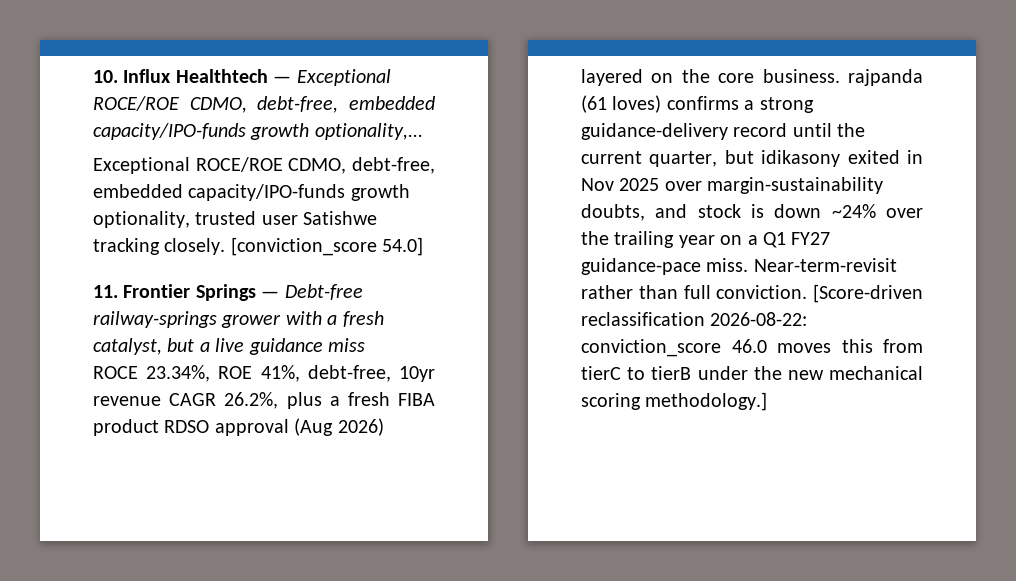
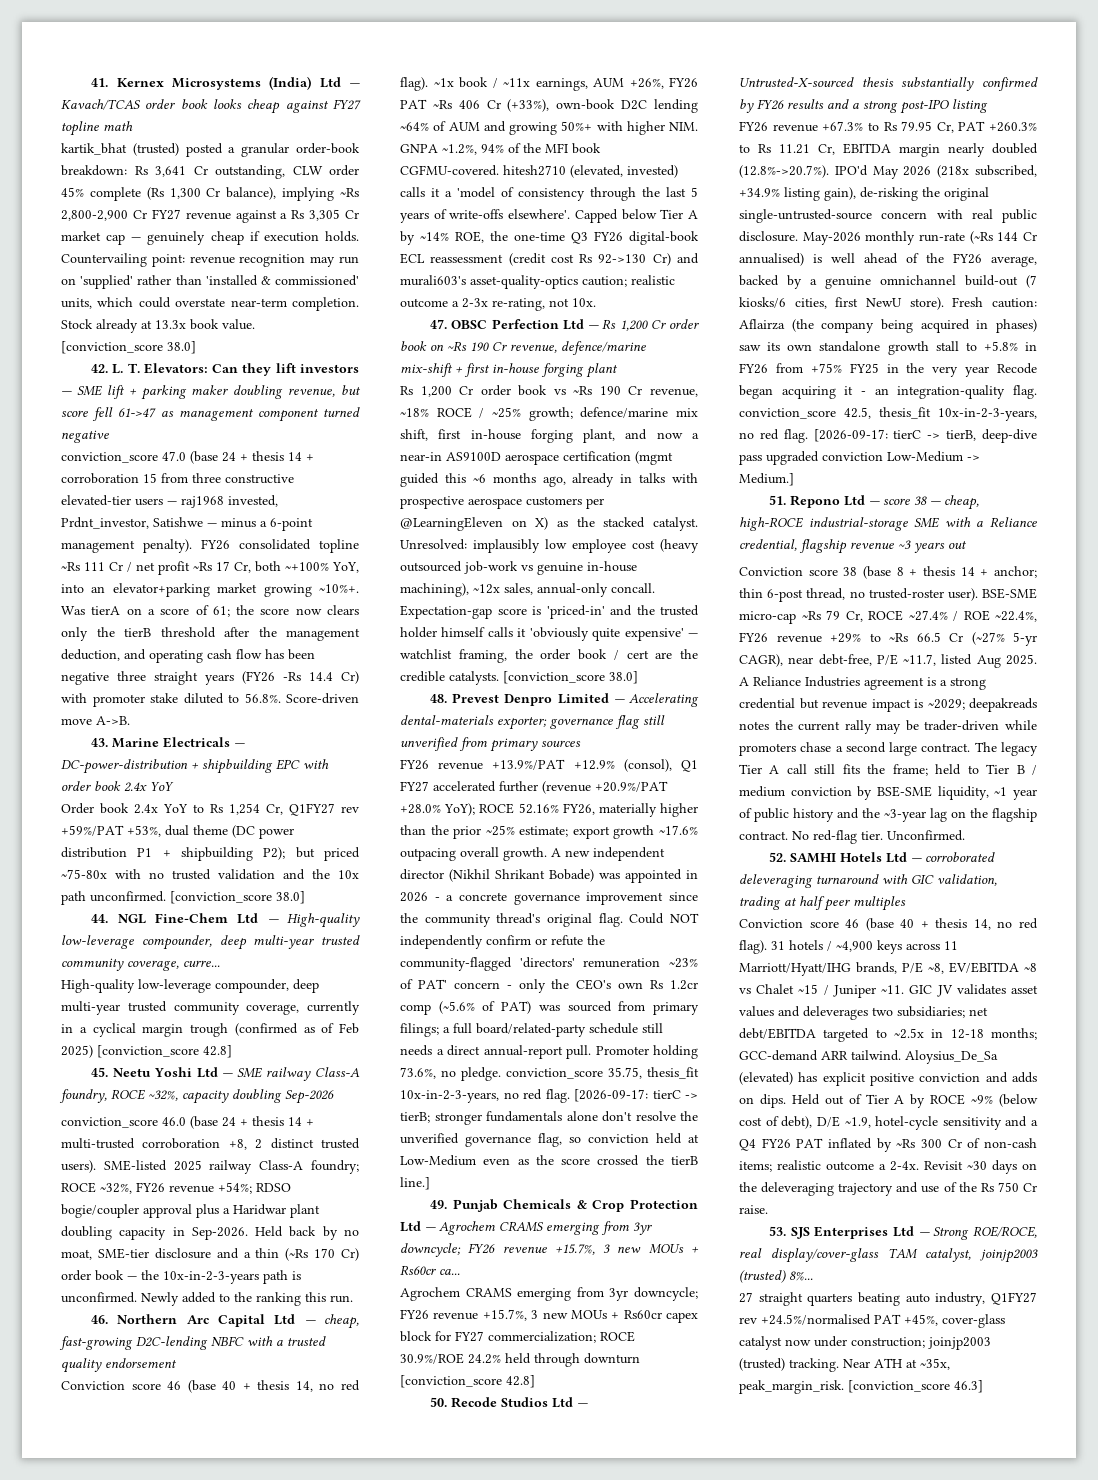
- 10. Influx Healthtech — Exceptional ROCE/ROE CDMO, debt-free, embedded capacity/IPO-funds growth optionality,...
- Exceptional ROCE/ROE CDMO, debt-free, embedded capacity/IPO-funds growth optionality, trusted user Satishwe tracking closely. [conviction_score 54.0]
- 11. Frontier Springs — Debt-free railway-springs grower with a fresh catalyst, but a live guidance miss
- ROCE 23.34%, ROE 41%, debt-free, 10yr revenue CAGR 26.2%, plus a fresh FIBA product RDSO approval (Aug 2026) layered on the core business. rajpanda (61 loves) confirms a strong guidance-delivery record until the current quarter, but idikasony exited in Nov 2025 over margin-sustainability doubts, and stock is down ~24% over the trailing year on a Q1 FY27 guidance-pace miss. Near-term-revisit rather than full conviction. [Score-driven reclassification 2026-08-22: conviction_score 46.0 moves this from tierC to tierB under the new mechanical scoring methodology.]
+ 41. Kernex Microsystems (India) Ltd — Kavach/TCAS order book looks cheap against FY27 topline math
+ kartik_bhat (trusted) posted a granular order-book breakdown: Rs 3,641 Cr outstanding, CLW order 45% complete (Rs 1,300 Cr balance), implying ~Rs 2,800-2,900 Cr FY27 revenue against a Rs 3,305 Cr market cap — genuinely cheap if execution holds. Countervailing point: revenue recognition may run on 'supplied' rather than 'installed & commissioned' units, which could overstate near-term completion. Stock already at 13.3x book value. [conviction_score 38.0]
+ 42. L. T. Elevators: Can they lift investors — SME lift + parking maker doubling revenue, but score fell 61->47 as management component turned negative
+ conviction_score 47.0 (base 24 + thesis 14 + corroboration 15 from three constructive elevated-tier users — raj1968 invested, Prdnt_investor, Satishwe — minus a 6-point management penalty). FY26 consolidated topline ~Rs 111 Cr / net profit ~Rs 17 Cr, both ~+100% YoY, into an elevator+parking market growing ~10%+. Was tierA on a score of 61; the score now clears only the tierB threshold after the management deduction, and operating cash flow has been negative three straight years (FY26 -Rs 14.4 Cr) with promoter stake diluted to 56.8%. Score-driven move A->B.
+ 43. Marine Electricals — DC-power-distribution + shipbuilding EPC with order book 2.4x YoY
+ Order book 2.4x YoY to Rs 1,254 Cr, Q1FY27 rev +59%/PAT +53%, dual theme (DC power distribution P1 + shipbuilding P2); but priced ~75-80x with no trusted validation and the 10x path unconfirmed. [conviction_score 38.0]
+ 44. NGL Fine-Chem Ltd — High-quality low-leverage compounder, deep multi-year trusted community coverage, curre...
+ High-quality low-leverage compounder, deep multi-year trusted community coverage, currently in a cyclical margin trough (confirmed as of Feb 2025) [conviction_score 42.8]
+ 45. Neetu Yoshi Ltd — SME railway Class-A foundry, ROCE ~32%, capacity doubling Sep-2026
+ conviction_score 46.0 (base 24 + thesis 14 + multi-trusted corroboration +8, 2 distinct trusted users). SME-listed 2025 railway Class-A foundry; ROCE ~32%, FY26 revenue +54%; RDSO bogie/coupler approval plus a Haridwar plant doubling capacity in Sep-2026. Held back by no moat, SME-tier disclosure and a thin (~Rs 170 Cr) order book — the 10x-in-2-3-years path is unconfirmed. Newly added to the ranking this run.
+ 46. Northern Arc Capital Ltd — cheap, fast-growing D2C-lending NBFC with a trusted quality endorsement
+ Conviction score 46 (base 40 + thesis 14, no red flag). ~1x book / ~11x earnings, AUM +26%, FY26 PAT ~Rs 406 Cr (+33%), own-book D2C lending ~64% of AUM and growing 50%+ with higher NIM. GNPA ~1.2%, 94% of the MFI book CGFMU-covered. hitesh2710 (elevated, invested) calls it a 'model of consistency through the last 5 years of write-offs elsewhere'. Capped below Tier A by ~14% ROE, the one-time Q3 FY26 digital-book ECL reassessment (credit cost Rs 92->130 Cr) and murali603's asset-quality-optics caution; realistic outcome a 2-3x re-rating, not 10x.
+ 47. OBSC Perfection Ltd — Rs 1,200 Cr order book on ~Rs 190 Cr revenue, defence/marine mix-shift + first in-house forging plant
+ Rs 1,200 Cr order book vs ~Rs 190 Cr revenue, ~18% ROCE / ~25% growth; defence/marine mix shift, first in-house forging plant, and now a near-in AS9100D aerospace certification (mgmt guided this ~6 months ago, already in talks with prospective aerospace customers per @LearningEleven on X) as the stacked catalyst. Unresolved: implausibly low employee cost (heavy outsourced job-work vs genuine in-house machining), ~12x sales, annual-only concall. Expectation-gap score is 'priced-in' and the trusted holder himself calls it 'obviously quite expensive' — watchlist framing, the order book / cert are the credible catalysts. [conviction_score 38.0]
+ 48. Prevest Denpro Limited — Accelerating dental-materials exporter; governance flag still unverified from primary sources
+ FY26 revenue +13.9%/PAT +12.9% (consol), Q1 FY27 accelerated further (revenue +20.9%/PAT +28.0% YoY); ROCE 52.16% FY26, materially higher than the prior ~25% estimate; export growth ~17.6% outpacing overall growth. A new independent director (Nikhil Shrikant Bobade) was appointed in 2026 - a concrete governance improvement since the community thread's original flag. Could NOT independently confirm or refute the community-flagged 'directors' remuneration ~23% of PAT' concern - only the CEO's own Rs 1.2cr comp (~5.6% of PAT) was sourced from primary filings; a full board/related-party schedule still needs a direct annual-report pull. Promoter holding 73.6%, no pledge. conviction_score 35.75, thesis_fit 10x-in-2-3-years, no red flag. [2026-09-17: tierC -> tierB; stronger fundamentals alone don't resolve the unverified governance flag, so conviction held at Low-Medium even as the score crossed the tierB line.]
+ 49. Punjab Chemicals & Crop Protection Ltd — Agrochem CRAMS emerging from 3yr downcycle; FY26 revenue +15.7%, 3 new MOUs + Rs60cr ca...
+ Agrochem CRAMS emerging from 3yr downcycle; FY26 revenue +15.7%, 3 new MOUs + Rs60cr capex block for FY27 commercialization; ROCE 30.9%/ROE 24.2% held through downturn [conviction_score 42.8]
+ 50. Recode Studios Ltd — Untrusted-X-sourced thesis substantially confirmed by FY26 results and a strong post-IPO listing
+ FY26 revenue +67.3% to Rs 79.95 Cr, PAT +260.3% to Rs 11.21 Cr, EBITDA margin nearly doubled (12.8%->20.7%). IPO'd May 2026 (218x subscribed, +34.9% listing gain), de-risking the original single-untrusted-source concern with real public disclosure. May-2026 monthly run-rate (~Rs 144 Cr annualised) is well ahead of the FY26 average, backed by a genuine omnichannel build-out (7 kiosks/6 cities, first NewU store). Fresh caution: Aflairza (the company being acquired in phases) saw its own standalone growth stall to +5.8% in FY26 from +75% FY25 in the very year Recode began acquiring it - an integration-quality flag. conviction_score 42.5, thesis_fit 10x-in-2-3-years, no red flag. [2026-09-17: tierC -> tierB, deep-dive pass upgraded conviction Low-Medium -> Medium.]
+ 51. Repono Ltd — score 38 — cheap, high-ROCE industrial-storage SME with a Reliance credential, flagship revenue ~3 years out
+ Conviction score 38 (base 8 + thesis 14 + anchor; thin 6-post thread, no trusted-roster user). BSE-SME micro-cap ~Rs 79 Cr, ROCE ~27.4% / ROE ~22.4%, FY26 revenue +29% to ~Rs 66.5 Cr (~27% 5-yr CAGR), near debt-free, P/E ~11.7, listed Aug 2025. A Reliance Industries agreement is a strong credential but revenue impact is ~2029; deepakreads notes the current rally may be trader-driven while promoters chase a second large contract. The legacy Tier A call still fits the frame; held to Tier B / medium conviction by BSE-SME liquidity, ~1 year of public history and the ~3-year lag on the flagship contract. No red-flag tier. Unconfirmed.
+ 52. SAMHI Hotels Ltd — corroborated deleveraging turnaround with GIC validation, trading at half peer multiples
+ Conviction score 46 (base 40 + thesis 14, no red flag). 31 hotels / ~4,900 keys across 11 Marriott/Hyatt/IHG brands, P/E ~8, EV/EBITDA ~8 vs Chalet ~15 / Juniper ~11. GIC JV validates asset values and deleverages two subsidiaries; net debt/EBITDA targeted to ~2.5x in 12-18 months; GCC-demand ARR tailwind. Aloysius_De_Sa (elevated) has explicit positive conviction and adds on dips. Held out of Tier A by ROCE ~9% (below cost of debt), D/E ~1.9, hotel-cycle sensitivity and a Q4 FY26 PAT inflated by ~Rs 300 Cr of non-cash items; realistic outcome a 2-4x. Revisit ~30 days on the deleveraging trajectory and use of the Rs 750 Cr raise.
+ 53. SJS Enterprises Ltd — Strong ROE/ROCE, real display/cover-glass TAM catalyst, joinjp2003 (trusted) 8%...
+ 27 straight quarters beating auto industry, Q1FY27 rev +24.5%/normalised PAT +45%, cover-glass catalyst now under construction; joinjp2003 (trusted) tracking. Near ATH at ~35x, peak_margin_risk. [conviction_score 46.3]

